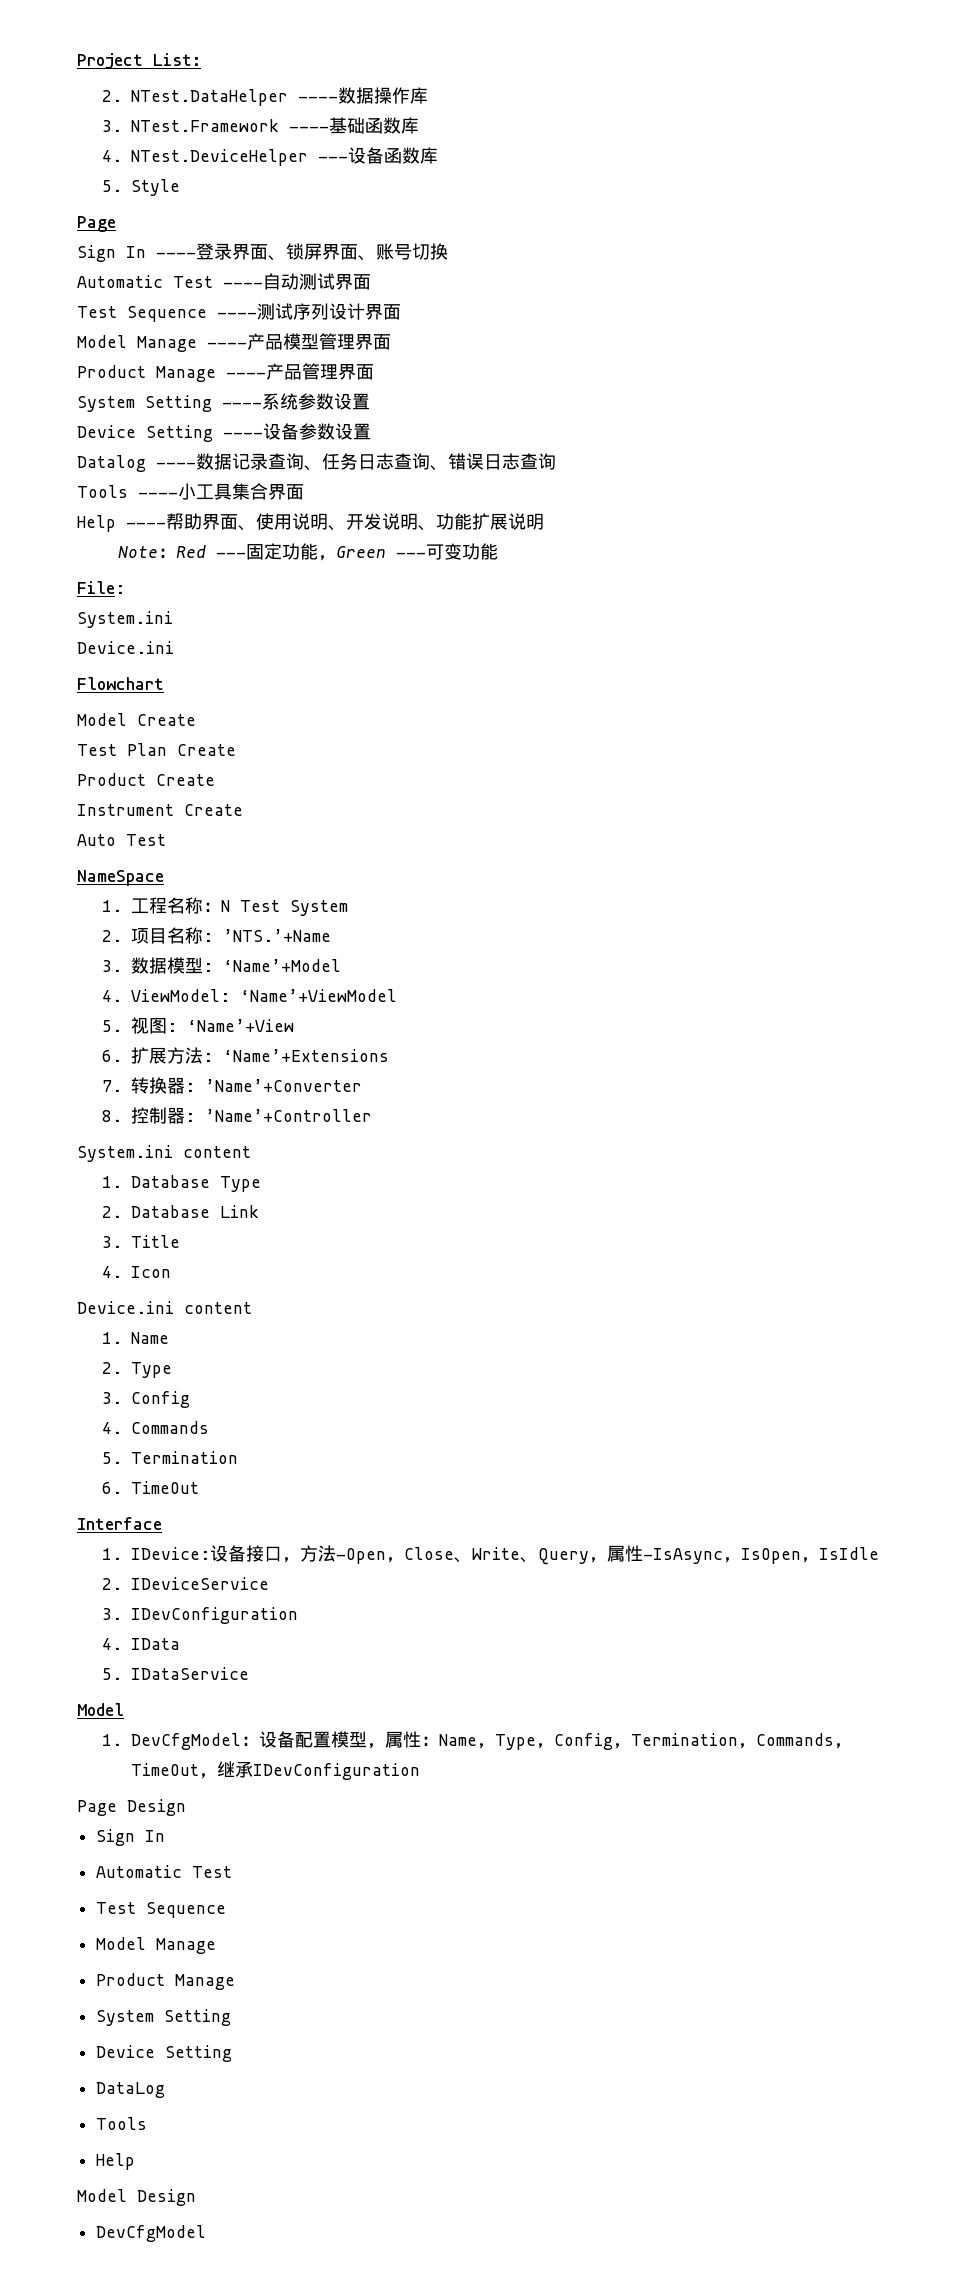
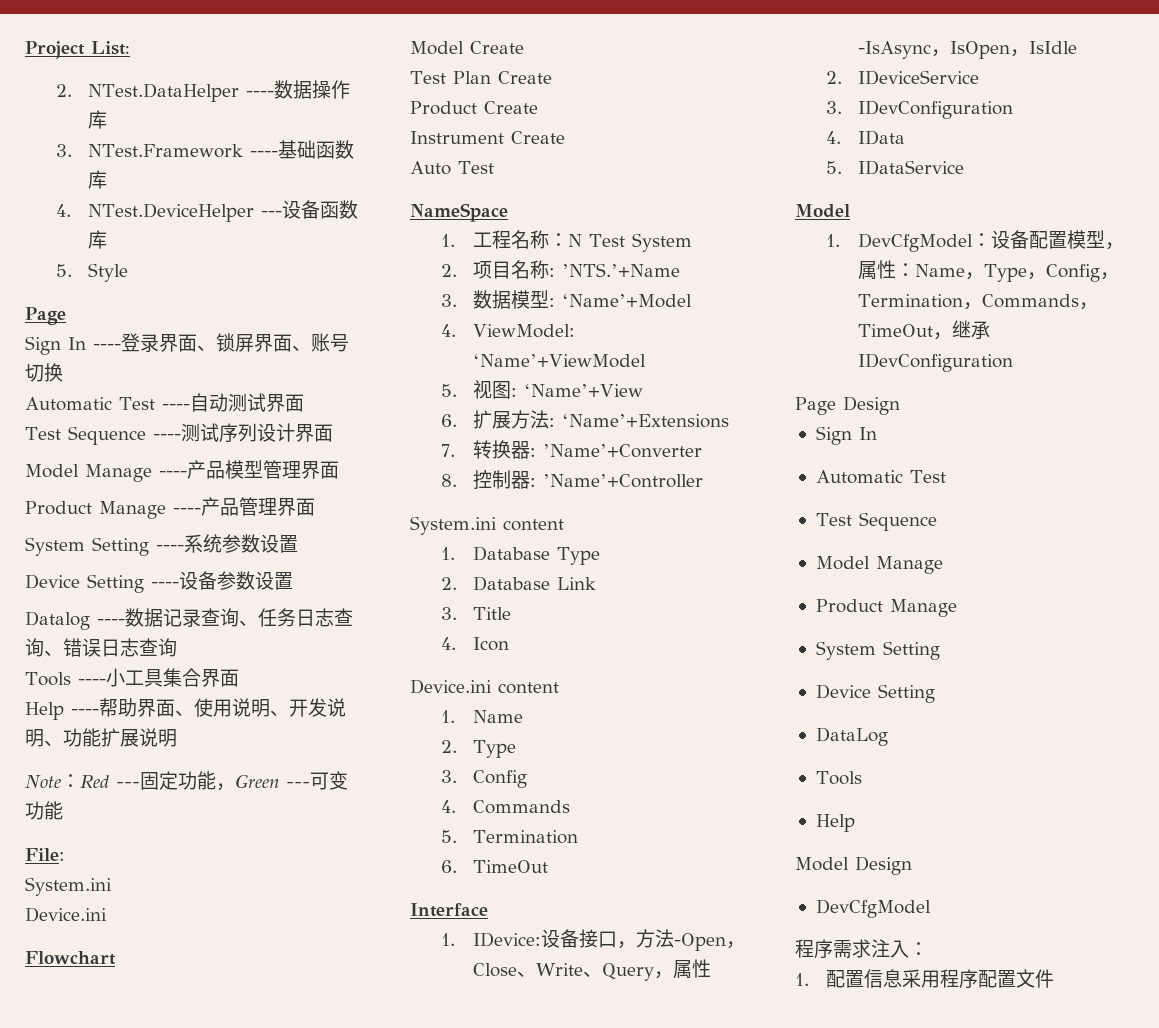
+ 程序需求注入：
+ 1.配置信息采用程序配置文件

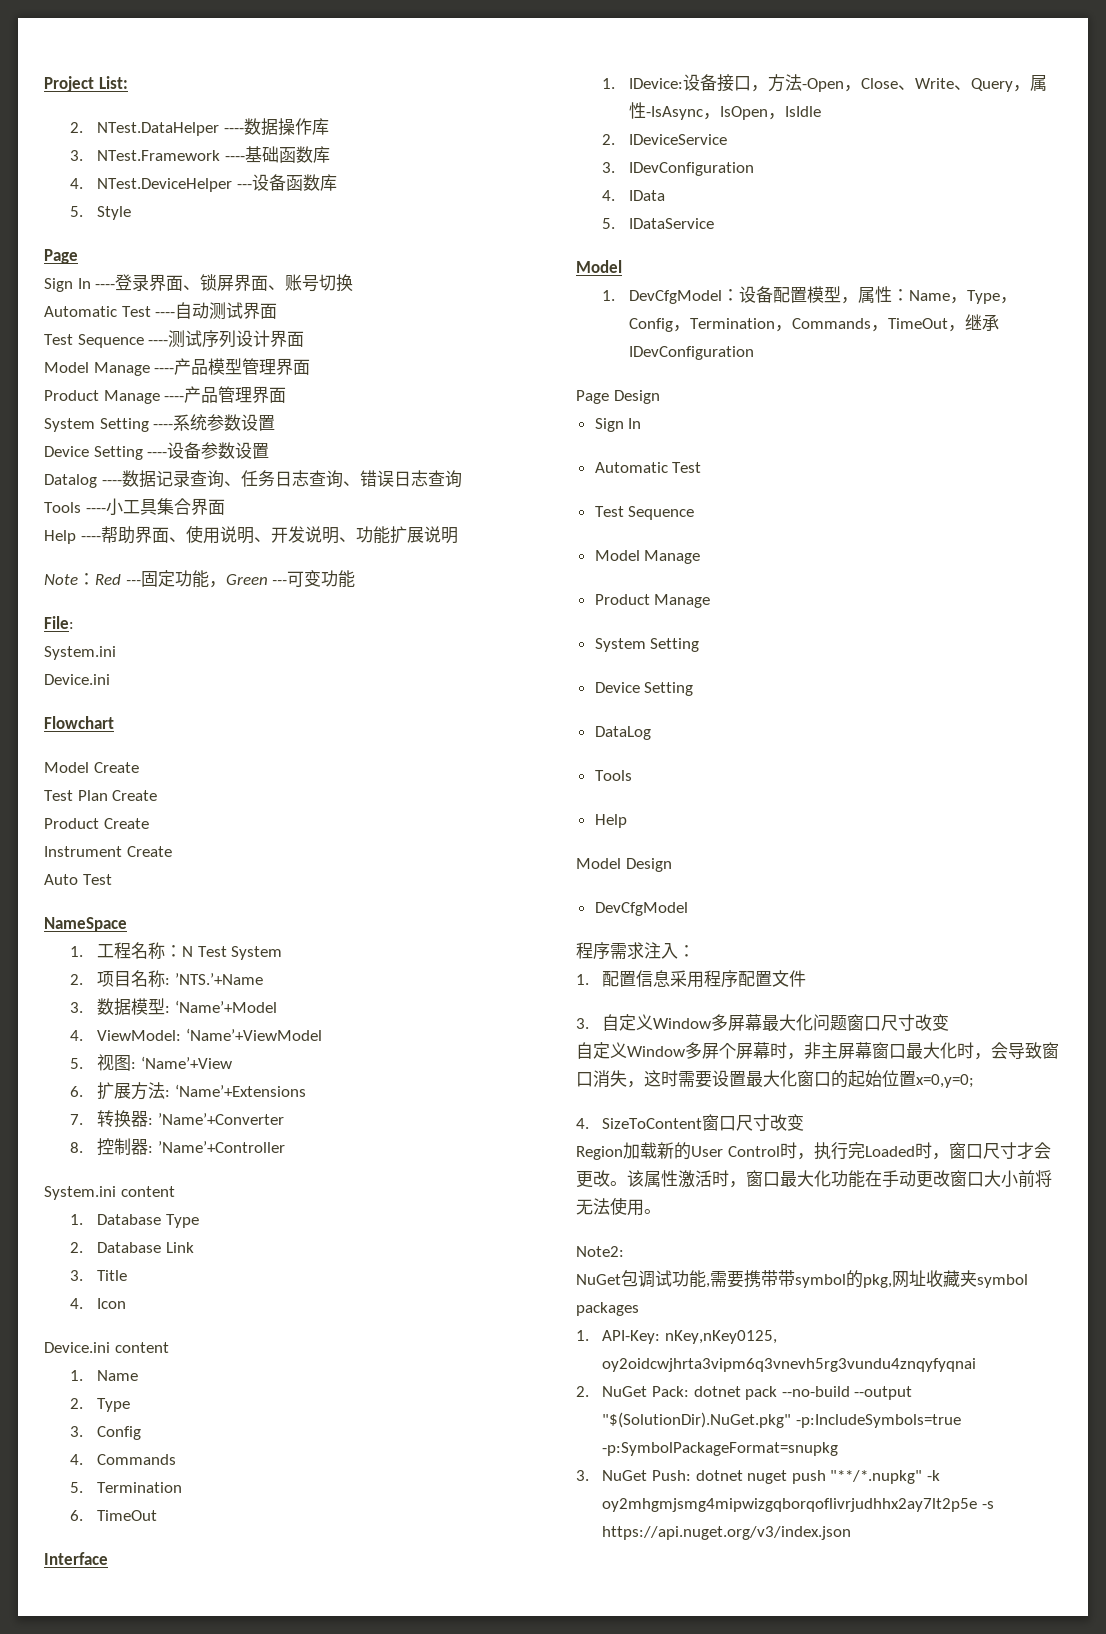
+ 3.自定义Window多屏幕最大化问题窗口尺寸改变
+ 自定义Window多屏个屏幕时，非主屏幕窗口最大化时，会导致窗口消失，这时需要设置最大化窗口的起始位置x=0,y=0;
+ 4. SizeToContent窗口尺寸改变
+ Region加载新的User Control时，执行完Loaded时，窗口尺寸才会更改。该属性激活时，窗口最大化功能在手动更改窗口大小前将无法使用。
+ Note2:
+ NuGet包调试功能,需要携带带symbol的pkg,网址收藏夹symbol packages
+ 1. API-Key: nKey,nKey0125, oy2oidcwjhrta3vipm6q3vnevh5rg3vundu4znqyfyqnai
+ 2. NuGet Pack: dotnet pack --no-build --output "$(SolutionDir).NuGet.pkg" -p:IncludeSymbols=true -p:SymbolPackageFormat=snupkg
+ 3. NuGet Push: dotnet nuget push "**/*.nupkg" -k oy2mhgmjsmg4mipwizgqborqoflivrjudhhx2ay7lt2p5e -s https://api.nuget.org/v3/index.json

